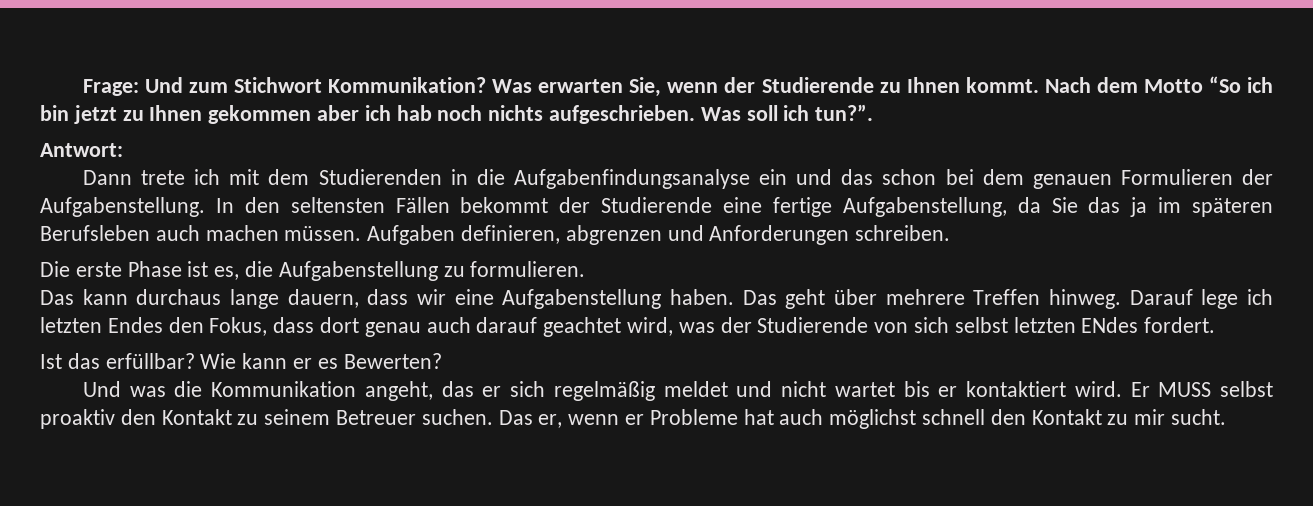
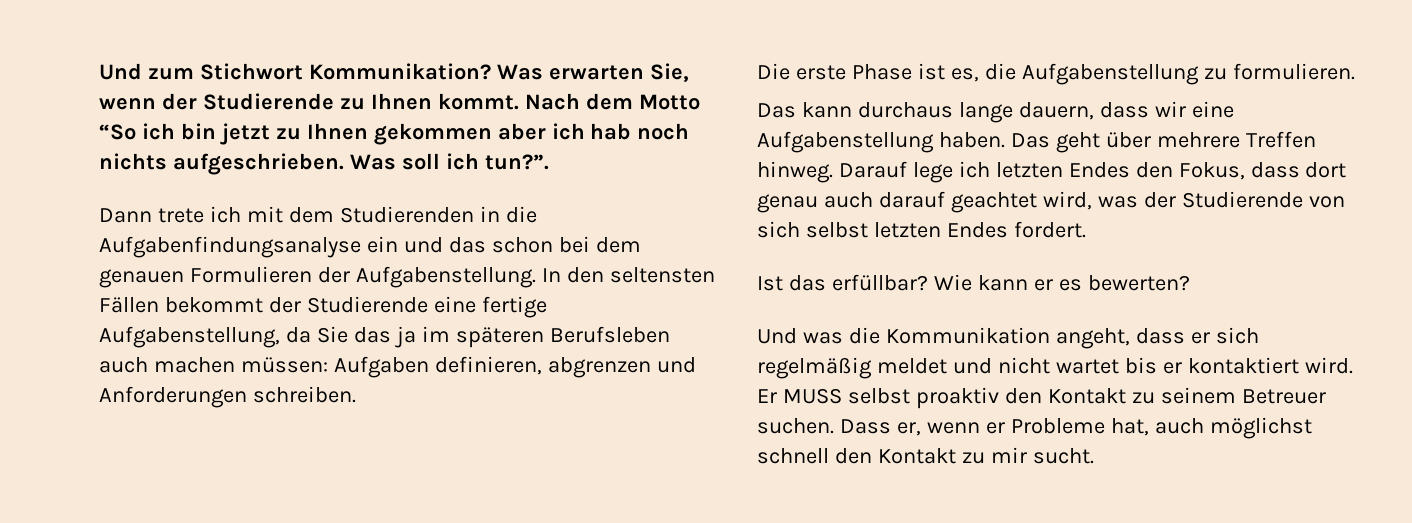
- Frage: Und zum Stichwort Kommunikation?
+ Und zum Stichwort Kommunikation?
- Antwort:
- In den seltensten Fällen bekommt der Studierende eine fertige Aufgabenstellung, da Sie das ja im späteren Berufsleben auch machen müssen. Aufgaben definieren, abgrenzen und Anforderungen schreiben.
+ In den seltensten Fällen bekommt der Studierende eine fertige Aufgabenstellung, da Sie das ja im späteren Berufsleben auch machen müssen: Aufgaben definieren, abgrenzen und Anforderungen schreiben.
- Darauf lege ich letzten Endes den Fokus, dass dort genau auch darauf geachtet wird, was der Studierende von sich selbst letzten ENdes fordert.
+ Darauf lege ich letzten Endes den Fokus, dass dort genau auch darauf geachtet wird, was der Studierende von sich selbst letzten Endes fordert.
- Wie kann er es Bewerten?
+ Wie kann er es bewerten?
- Und was die Kommunikation angeht, das er sich regelmäßig meldet und nicht wartet bis er kontaktiert wird.
+ Und was die Kommunikation angeht, dass er sich regelmäßig meldet und nicht wartet bis er kontaktiert wird.
- Das er, wenn er Probleme hat auch möglichst schnell den Kontakt zu mir sucht.
+ Dass er, wenn er Probleme hat, auch möglichst schnell den Kontakt zu mir sucht.

